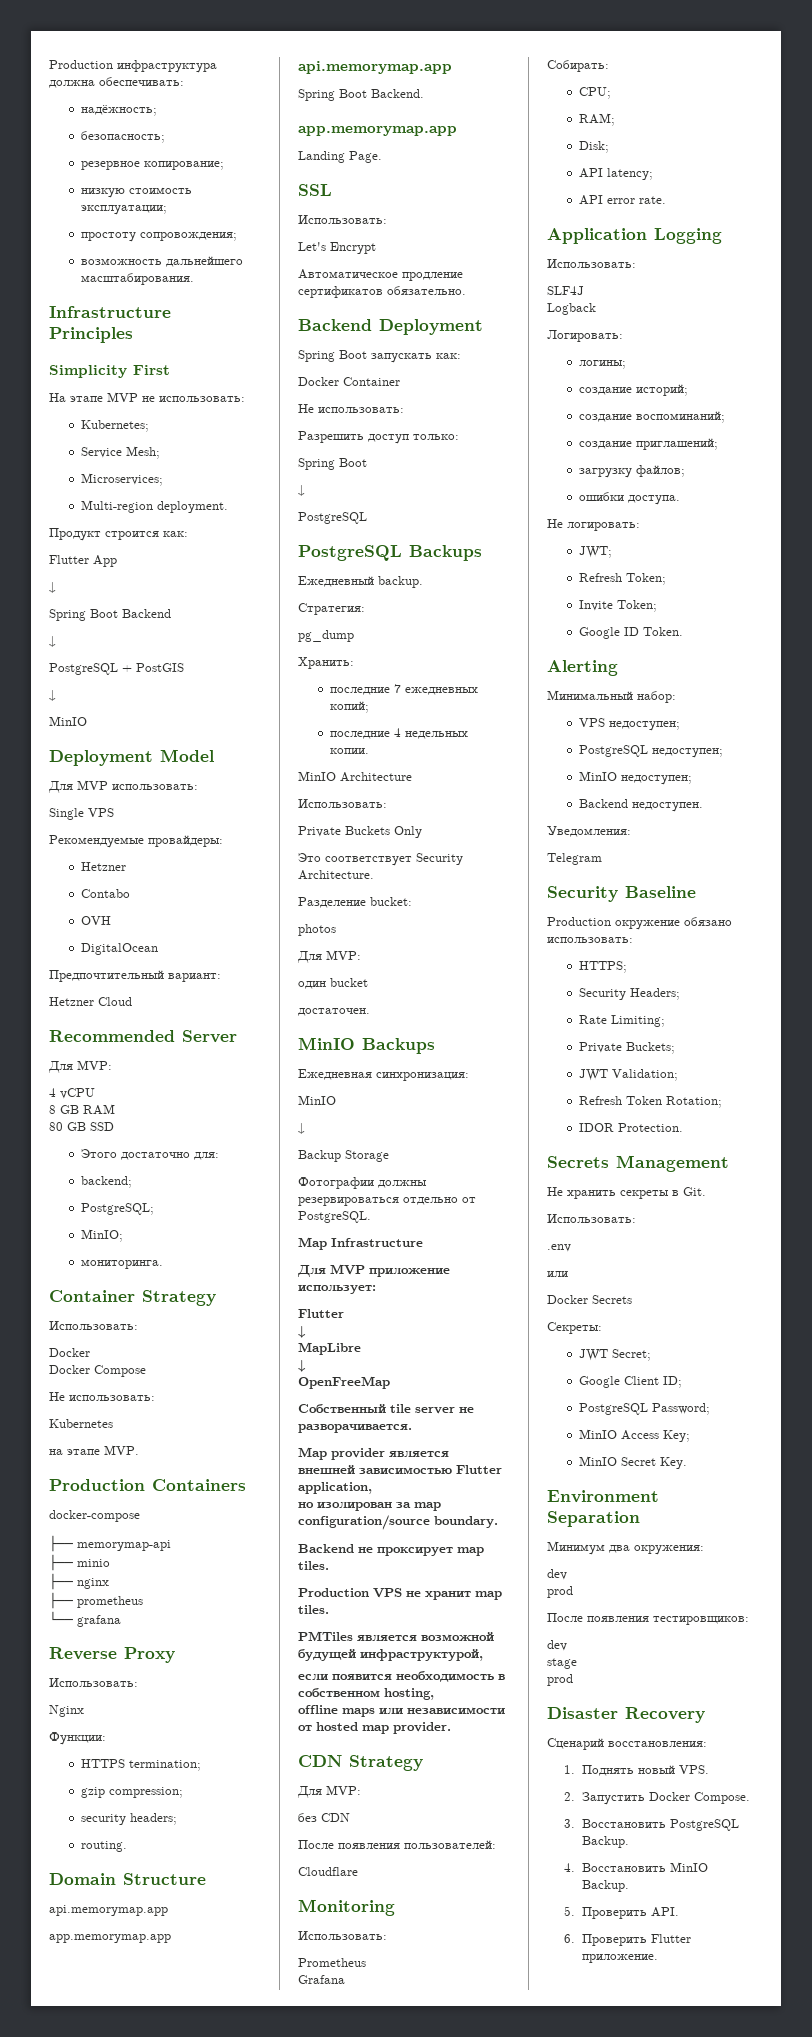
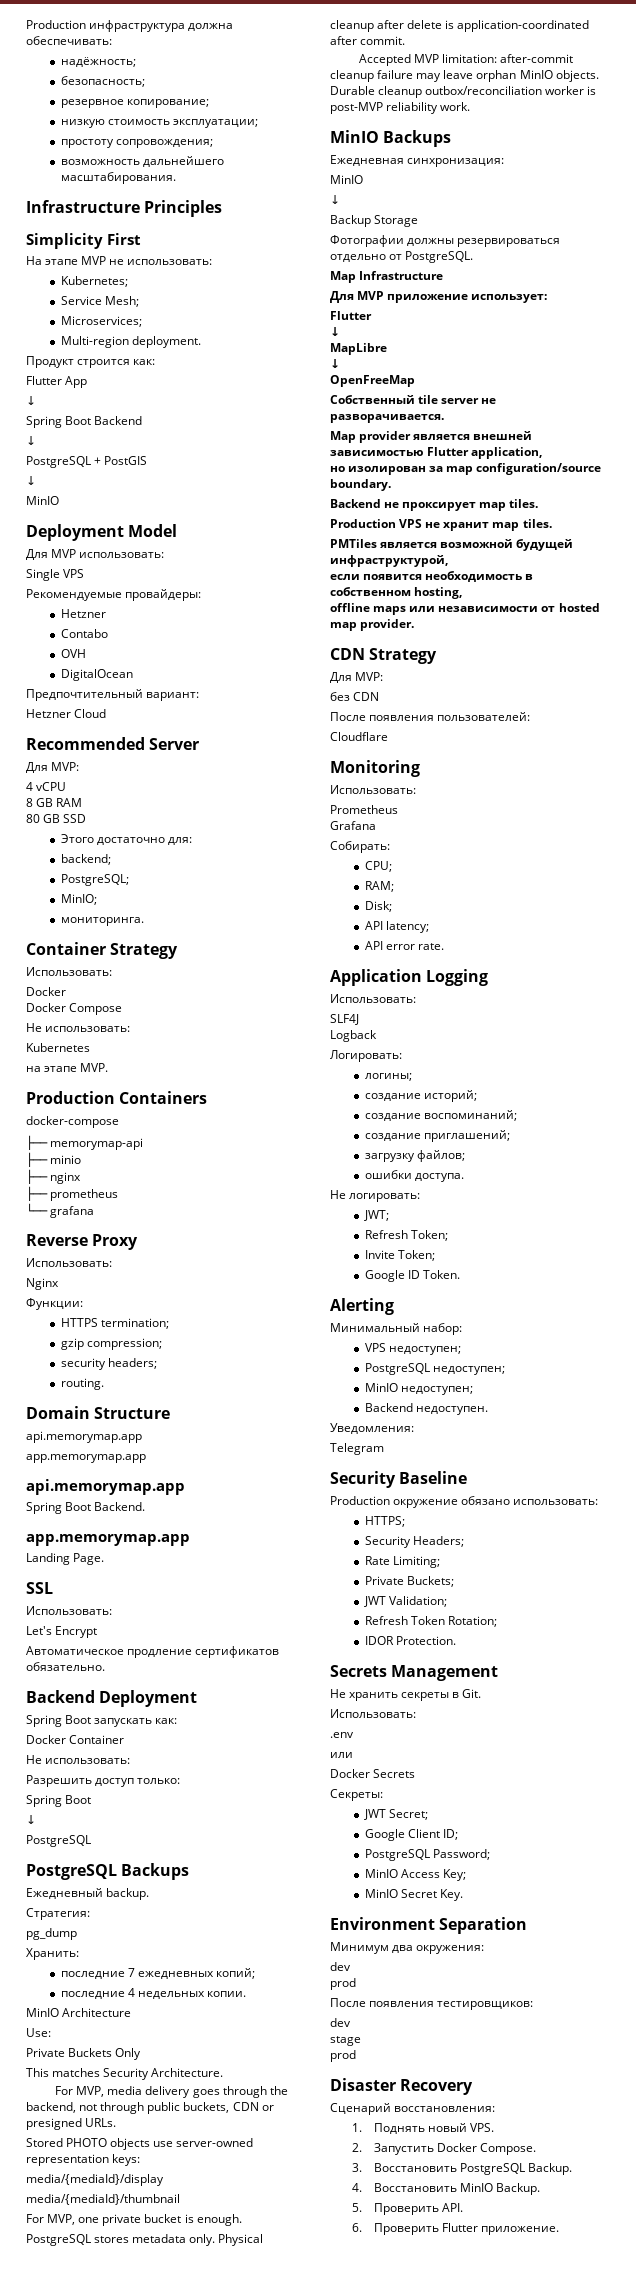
  MinIO Architecture
- Использовать:
+ Use:
- Это соответствует Security Architecture.
+ This matches Security Architecture.
- Разделение bucket:
- photos
- Для MVP:
- один bucket
- достаточен.
+ For MVP, media delivery goes through the backend, not through public buckets, CDN or presigned URLs.
+ Stored PHOTO objects use server-owned representation keys:
+ media/{mediaId}/display
+ media/{mediaId}/thumbnail
+ For MVP, one private bucket is enough.
+ PostgreSQL stores metadata only. Physical cleanup after delete is application-coordinated after commit.
+ Accepted MVP limitation: after-commit cleanup failure may leave orphan MinIO objects. Durable cleanup outbox/reconciliation worker is post-MVP reliability work.

